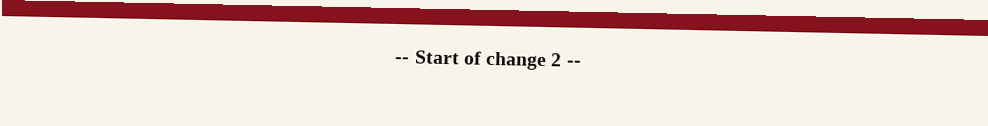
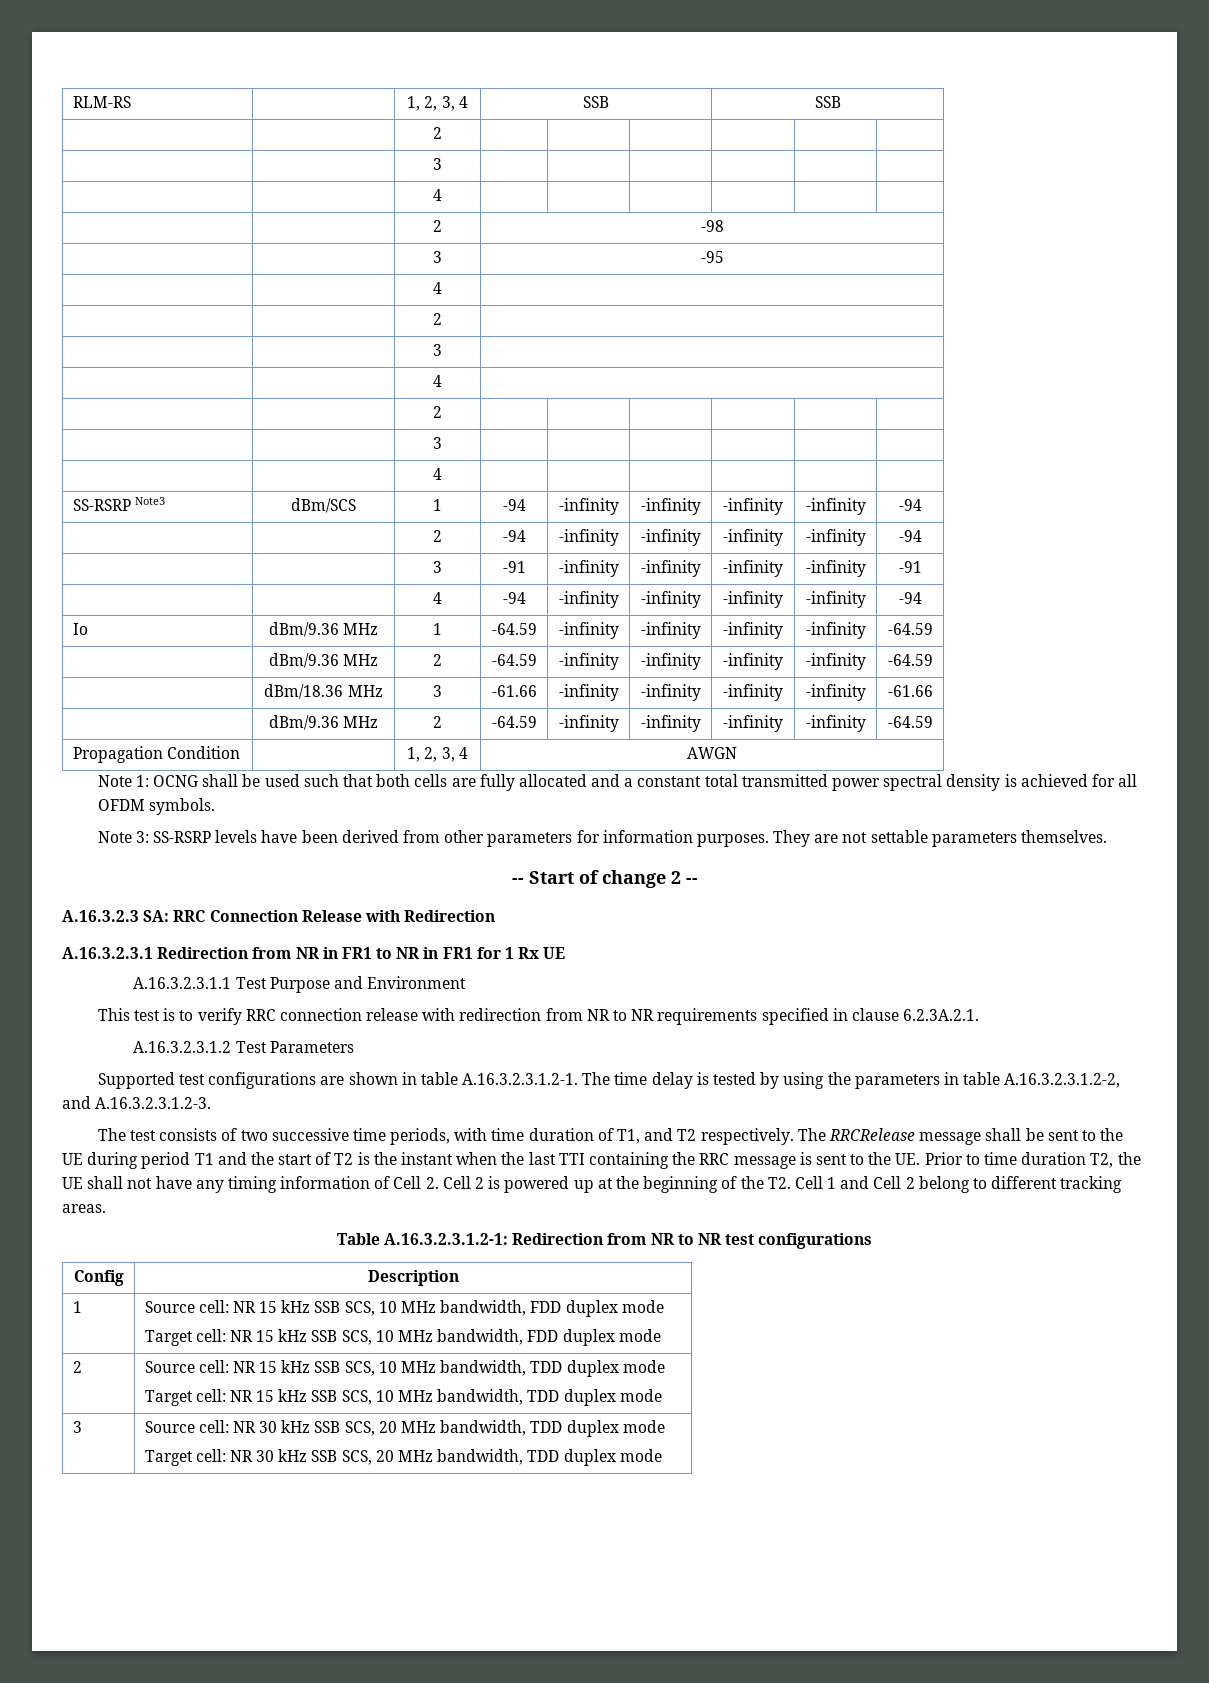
+ RLM-RS | | 1, 2, 3, 4 | SSB | SSB
+ | | 2 | | | | | |
+ | | 3 | | | | | |
+ | | 4 | | | | | |
+ | | 2 | -98
+ | | 3 | -95
+ | | 4 |
+ | | 2 |
+ | | 3 |
+ | | 4 |
+ | | 2 | | | | | |
+ | | 3 | | | | | |
+ | | 4 | | | | | |
+ SS-RSRP Note3 | dBm/SCS | 1 | -94 | -infinity | -infinity | -infinity | -infinity | -94
+ | | 2 | -94 | -infinity | -infinity | -infinity | -infinity | -94
+ | | 3 | -91 | -infinity | -infinity | -infinity | -infinity | -91
+ | | 4 | -94 | -infinity | -infinity | -infinity | -infinity | -94
+ Io | dBm/9.36 MHz | 1 | -64.59 | -infinity | -infinity | -infinity | -infinity | -64.59
+ | dBm/9.36 MHz | 2 | -64.59 | -infinity | -infinity | -infinity | -infinity | -64.59
+ | dBm/18.36 MHz | 3 | -61.66 | -infinity | -infinity | -infinity | -infinity | -61.66
+ | dBm/9.36 MHz | 2 | -64.59 | -infinity | -infinity | -infinity | -infinity | -64.59
+ Propagation Condition | | 1, 2, 3, 4 | AWGN
+ Note 1: OCNG shall be used such that both cells are fully allocated and a constant total transmitted power spectral density is achieved for all OFDM symbols.
+ Note 3: SS-RSRP levels have been derived from other parameters for information purposes. They are not settable parameters themselves.
+ A.16.3.2.3 SA: RRC Connection Release with Redirection
+ A.16.3.2.3.1 Redirection from NR in FR1 to NR in FR1 for 1 Rx UE
+ A.16.3.2.3.1.1 Test Purpose and Environment
+ This test is to verify RRC connection release with redirection from NR to NR requirements specified in clause 6.2.3A.2.1.
+ A.16.3.2.3.1.2 Test Parameters
+ Supported test configurations are shown in table A.16.3.2.3.1.2-1. The time delay is tested by using the parameters in table A.16.3.2.3.1.2-2, and A.16.3.2.3.1.2-3.
+ The test consists of two successive time periods, with time duration of T1, and T2 respectively. The RRCRelease message shall be sent to the UE during period T1 and the start of T2 is the instant when the last TTI containing the RRC message is sent to the UE. Prior to time duration T2, the UE shall not have any timing information of Cell 2. Cell 2 is powered up at the beginning of the T2. Cell 1 and Cell 2 belong to different tracking areas.
+ Table A.16.3.2.3.1.2-1: Redirection from NR to NR test configurations
+ Config | Description
+ 1 | Source cell: NR 15 kHz SSB SCS, 10 MHz bandwidth, FDD duplex mode
+ Target cell: NR 15 kHz SSB SCS, 10 MHz bandwidth, FDD duplex mode
+ 2 | Source cell: NR 15 kHz SSB SCS, 10 MHz bandwidth, TDD duplex mode
+ Target cell: NR 15 kHz SSB SCS, 10 MHz bandwidth, TDD duplex mode
+ 3 | Source cell: NR 30 kHz SSB SCS, 20 MHz bandwidth, TDD duplex mode
+ Target cell: NR 30 kHz SSB SCS, 20 MHz bandwidth, TDD duplex mode

